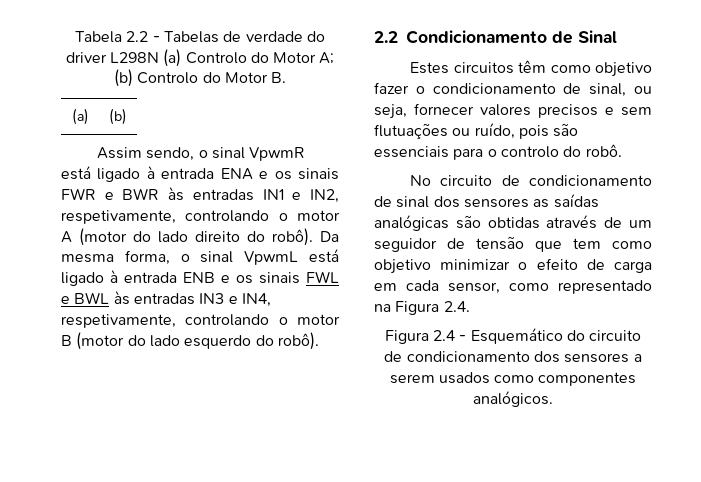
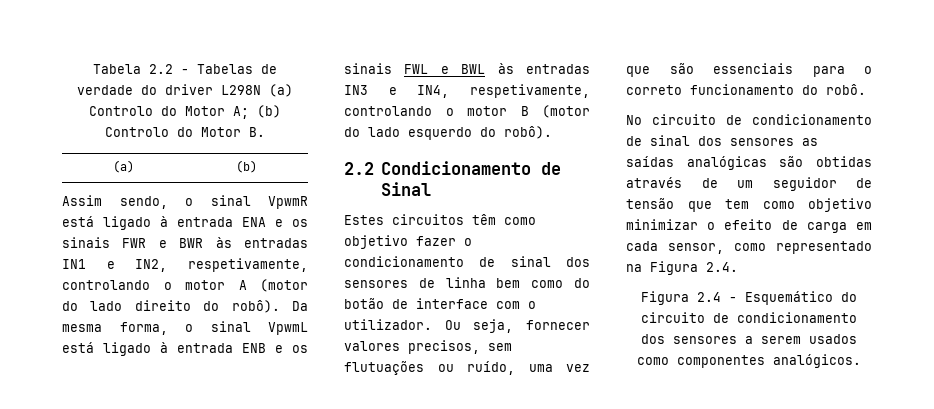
- Estes circuitos têm como objetivo fazer o condicionamento de sinal, ou seja, fornecer valores precisos e sem flutuações ou ruído, pois são essenciais para o controlo do robô.
+ Estes circuitos têm como objetivo fazer o condicionamento de sinal dos sensores de linha bem como do botão de interface com o utilizador. Ou seja, fornecer valores precisos, sem flutuações ou ruído, uma vez que são essenciais para o correto funcionamento do robô.

